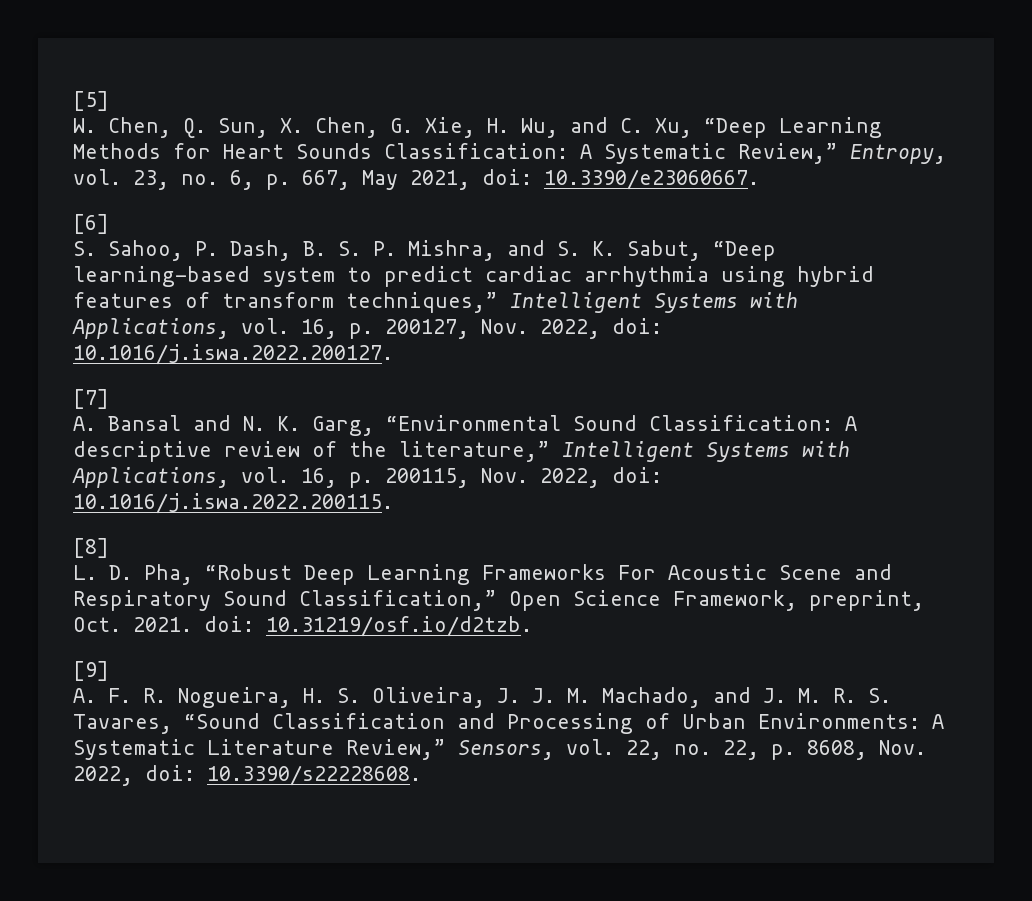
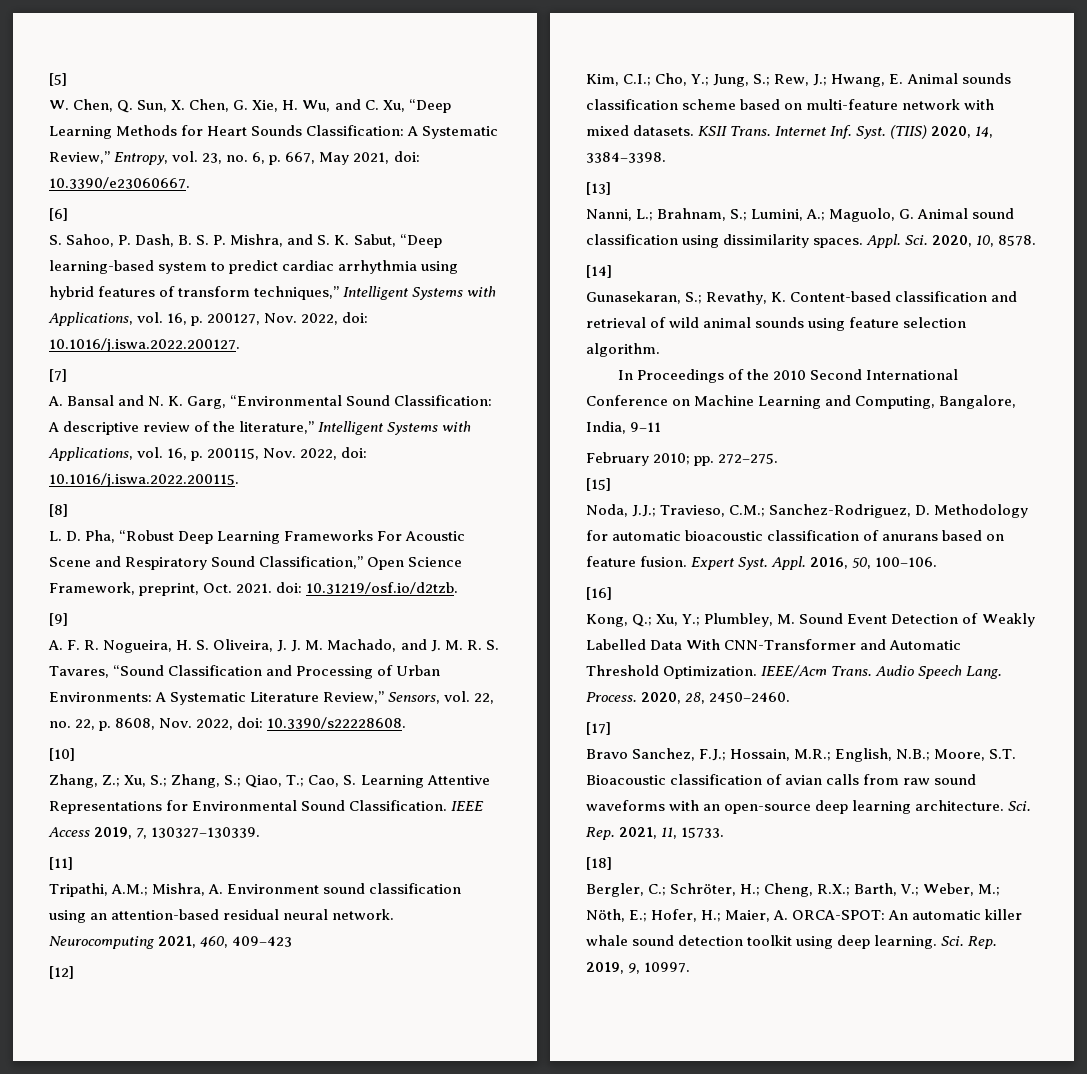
+ [10]
+ Zhang, Z.; Xu, S.; Zhang, S.; Qiao, T.; Cao, S. Learning Attentive Representations for Environmental Sound Classification. IEEE Access 2019, 7, 130327–130339.
+ [11]
+ Tripathi, A.M.; Mishra, A. Environment sound classification using an attention-based residual neural network. Neurocomputing 2021, 460, 409–423
+ [12]
+ Kim, C.I.; Cho, Y.; Jung, S.; Rew, J.; Hwang, E. Animal sounds classification scheme based on multi-feature network with mixed datasets. KSII Trans. Internet Inf. Syst. (TIIS) 2020, 14, 3384–3398.
+ [13]
+ Nanni, L.; Brahnam, S.; Lumini, A.; Maguolo, G. Animal sound classification using dissimilarity spaces. Appl. Sci. 2020, 10, 8578.
+ [14]
+ Gunasekaran, S.; Revathy, K. Content-based classification and retrieval of wild animal sounds using feature selection algorithm.
+ In Proceedings of the 2010 Second International Conference on Machine Learning and Computing, Bangalore, India, 9–11
+ February 2010; pp. 272–275.
+ [15]
+ Noda, J.J.; Travieso, C.M.; Sanchez-Rodriguez, D. Methodology for automatic bioacoustic classification of anurans based on feature fusion. Expert Syst. Appl. 2016, 50, 100–106.
+ [16]
+ Kong, Q.; Xu, Y.; Plumbley, M. Sound Event Detection of Weakly Labelled Data With CNN-Transformer and Automatic Threshold Optimization. IEEE/Acm Trans. Audio Speech Lang. Process. 2020, 28, 2450–2460.
+ [17]
+ Bravo Sanchez, F.J.; Hossain, M.R.; English, N.B.; Moore, S.T. Bioacoustic classification of avian calls from raw sound waveforms with an open-source deep learning architecture. Sci. Rep. 2021, 11, 15733.
+ [18]
+ Bergler, C.; Schröter, H.; Cheng, R.X.; Barth, V.; Weber, M.; Nöth, E.; Hofer, H.; Maier, A. ORCA-SPOT: An automatic killer whale sound detection toolkit using deep learning. Sci. Rep. 2019, 9, 10997.

